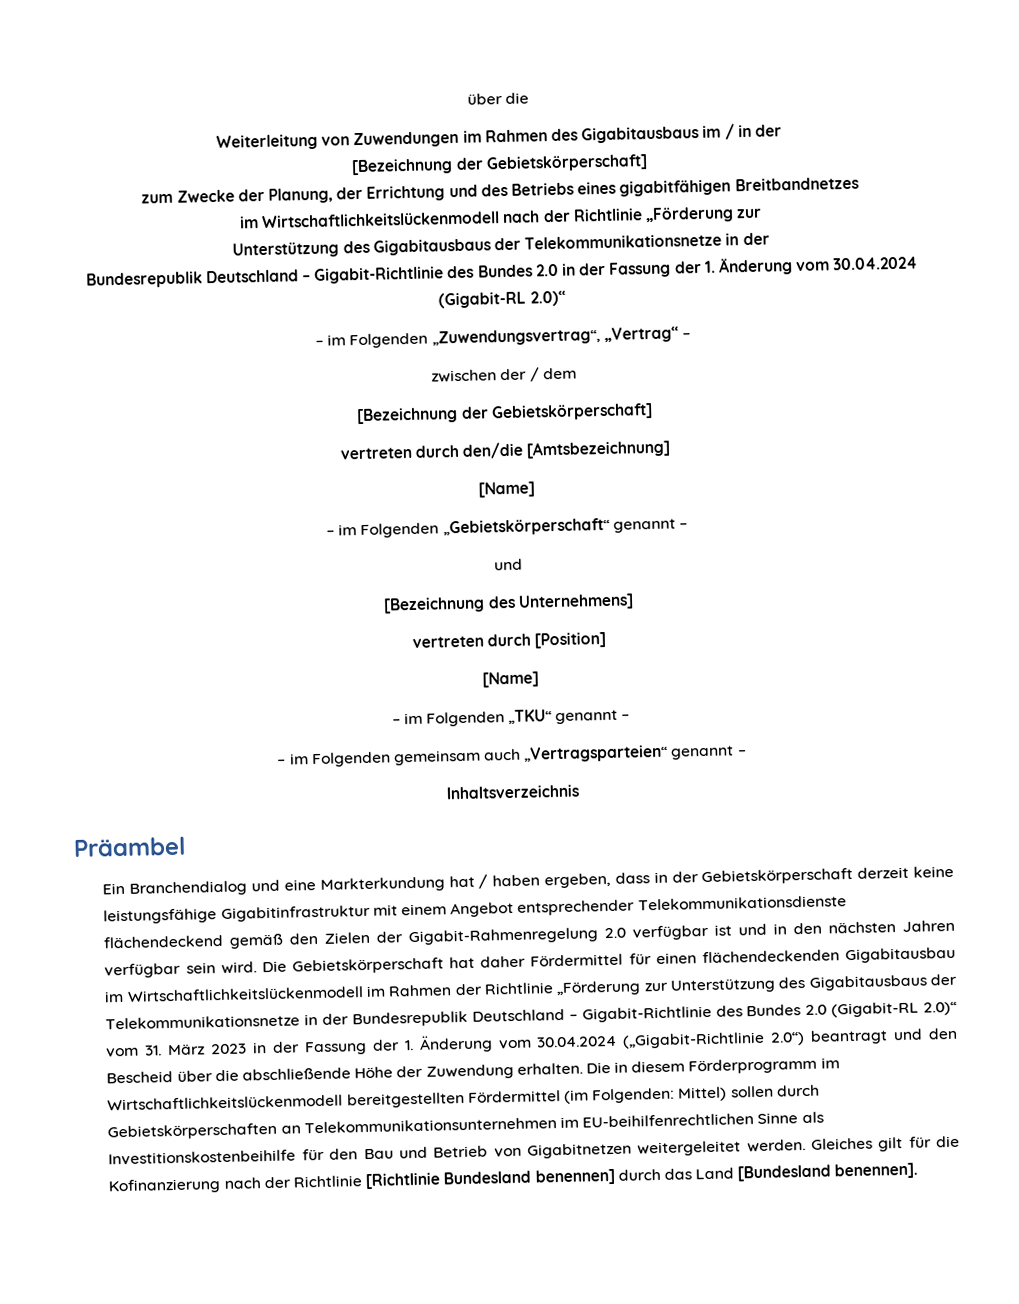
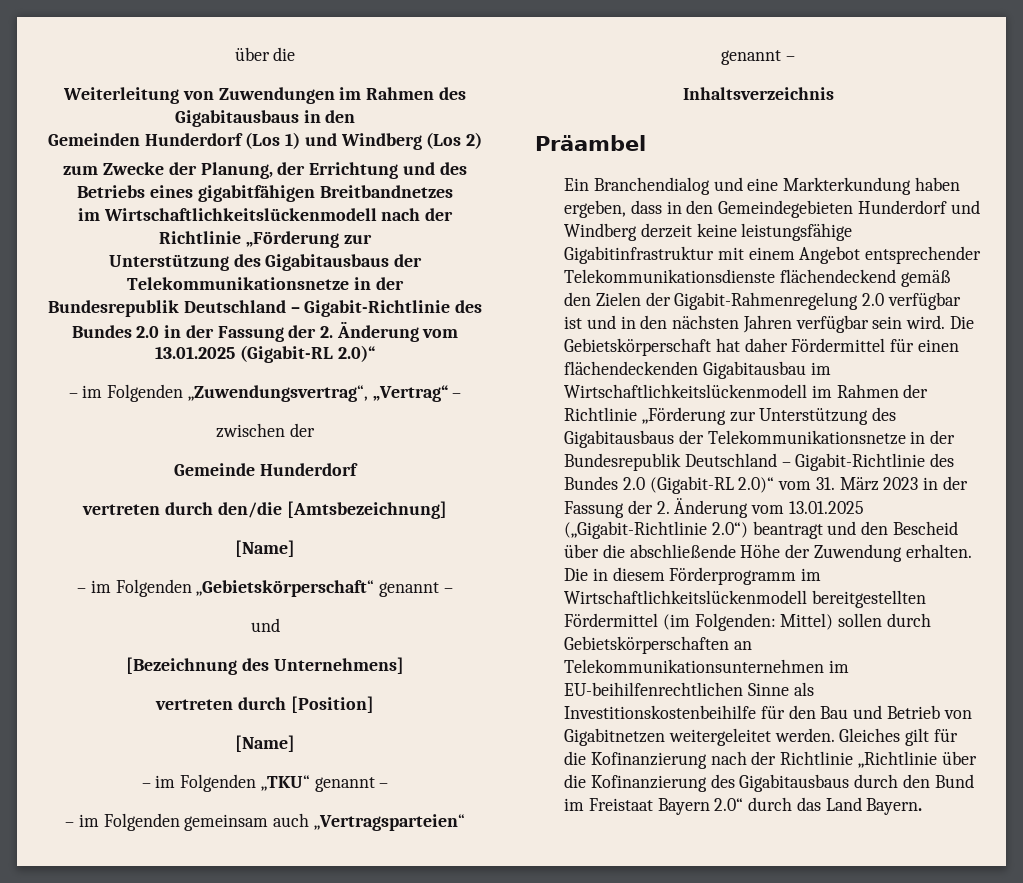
- Weiterleitung von Zuwendungen im Rahmen des Gigabitausbaus im / in der
- [Bezeichnung der Gebietskörperschaft]
+ Weiterleitung von Zuwendungen im Rahmen des Gigabitausbaus in den
+ Gemeinden Hunderdorf (Los 1) und Windberg (Los 2)
- Bundesrepublik Deutschland – Gigabit-Richtlinie des Bundes 2.0 in der Fassung der 1. Änderung vom 30.04.2024 (Gigabit-RL 2.0)“
+ Bundesrepublik Deutschland – Gigabit-Richtlinie des Bundes 2.0 in der Fassung der 2. Änderung vom 13.01.2025 (Gigabit-RL 2.0)“
- zwischen der / dem
- [Bezeichnung der Gebietskörperschaft]
+ zwischen der
+ Gemeinde Hunderdorf
- Ein Branchendialog und eine Markterkundung hat / haben ergeben, dass in der Gebietskörperschaft derzeit keine leistungsfähige Gigabitinfrastruktur mit einem Angebot entsprechender Telekommunikationsdienste flächendeckend gemäß den Zielen der Gigabit-Rahmenregelung 2.0 verfügbar ist und in den nächsten Jahren verfügbar sein wird.
+ Ein Branchendialog und eine Markterkundung haben ergeben, dass in den Gemeindegebieten Hunderdorf und Windberg derzeit keine leistungsfähige Gigabitinfrastruktur mit einem Angebot entsprechender Telekommunikationsdienste flächendeckend gemäß den Zielen der Gigabit-Rahmenregelung 2.0 verfügbar ist und in den nächsten Jahren verfügbar sein wird.
- Die Gebietskörperschaft hat daher Fördermittel für einen flächendeckenden Gigabitausbau im Wirtschaftlichkeitslückenmodell im Rahmen der Richtlinie „Förderung zur Unterstützung des Gigabitausbaus der Telekommunikationsnetze in der Bundesrepublik Deutschland – Gigabit-Richtlinie des Bundes 2.0 (Gigabit-RL 2.0)“ vom 31. März 2023 in der Fassung der 1. Änderung vom 30.04.2024 („Gigabit-Richtlinie 2.0“) beantragt und den Bescheid über die abschließende Höhe der Zuwendung erhalten.
+ Die Gebietskörperschaft hat daher Fördermittel für einen flächendeckenden Gigabitausbau im Wirtschaftlichkeitslückenmodell im Rahmen der Richtlinie „Förderung zur Unterstützung des Gigabitausbaus der Telekommunikationsnetze in der Bundesrepublik Deutschland – Gigabit-Richtlinie des Bundes 2.0 (Gigabit-RL 2.0)“ vom 31. März 2023 in der Fassung der 2. Änderung vom 13.01.2025 („Gigabit-Richtlinie 2.0“) beantragt und den Bescheid über die abschließende Höhe der Zuwendung erhalten.
- Gleiches gilt für die Kofinanzierung nach der Richtlinie [Richtlinie Bundesland benennen] durch das Land [Bundesland benennen].
+ Gleiches gilt für die Kofinanzierung nach der Richtlinie „Richtlinie über die Kofinanzierung des Gigabitausbaus durch den Bund im Freistaat Bayern 2.0“ durch das Land Bayern.

